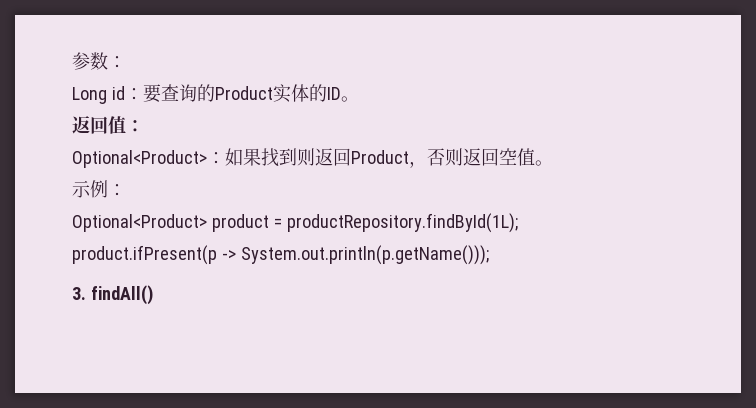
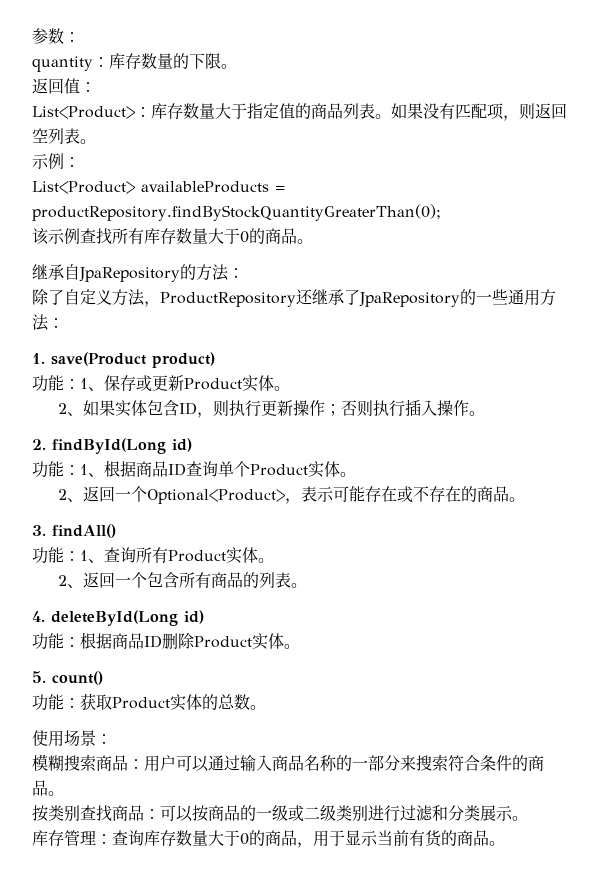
- Long id：要查询的Product实体的ID。
+ quantity：库存数量的下限。
  返回值：
- Optional<Product>：如果找到则返回Product，否则返回空值。
+ List<Product>：库存数量大于指定值的商品列表。如果没有匹配项，则返回空列表。
- Optional<Product> product = productRepository.findById(1L);
- product.ifPresent(p -> System.out.println(p.getName()));
+ List<Product> availableProducts = productRepository.findByStockQuantityGreaterThan(0);
+ 该示例查找所有库存数量大于0的商品。
+ 继承自JpaRepository的方法：
+ 除了自定义方法，ProductRepository还继承了JpaRepository的一些通用方法：
+ 1. save(Product product)
+ 功能：1、保存或更新Product实体。
+ 2、如果实体包含ID，则执行更新操作；否则执行插入操作。
+ 2. findById(Long id)
+ 功能：1、根据商品ID查询单个Product实体。
+ 2、返回一个Optional<Product>，表示可能存在或不存在的商品。
  3. findAll()
+ 功能：1、查询所有Product实体。
+ 2、返回一个包含所有商品的列表。
+ 4. deleteById(Long id)
+ 功能：根据商品ID删除Product实体。
+ 5. count()
+ 功能：获取Product实体的总数。
+ 使用场景：
+ 模糊搜索商品：用户可以通过输入商品名称的一部分来搜索符合条件的商品。
+ 按类别查找商品：可以按商品的一级或二级类别进行过滤和分类展示。
+ 库存管理：查询库存数量大于0的商品，用于显示当前有货的商品。

